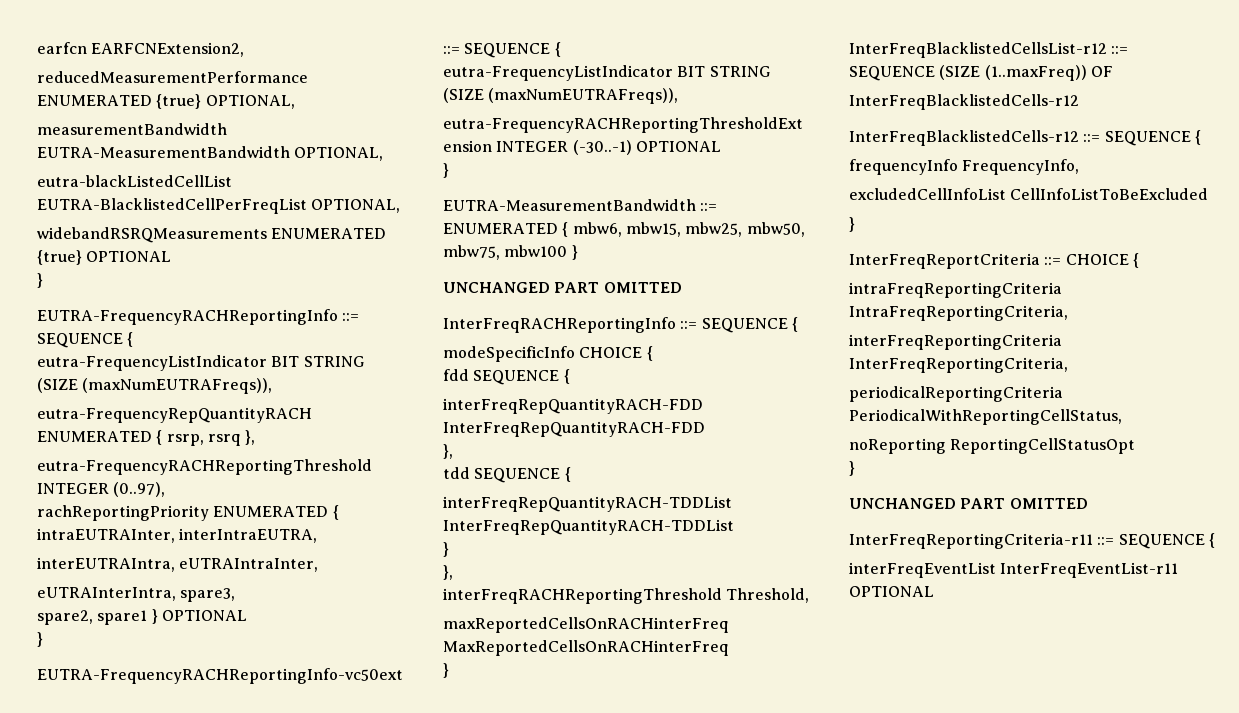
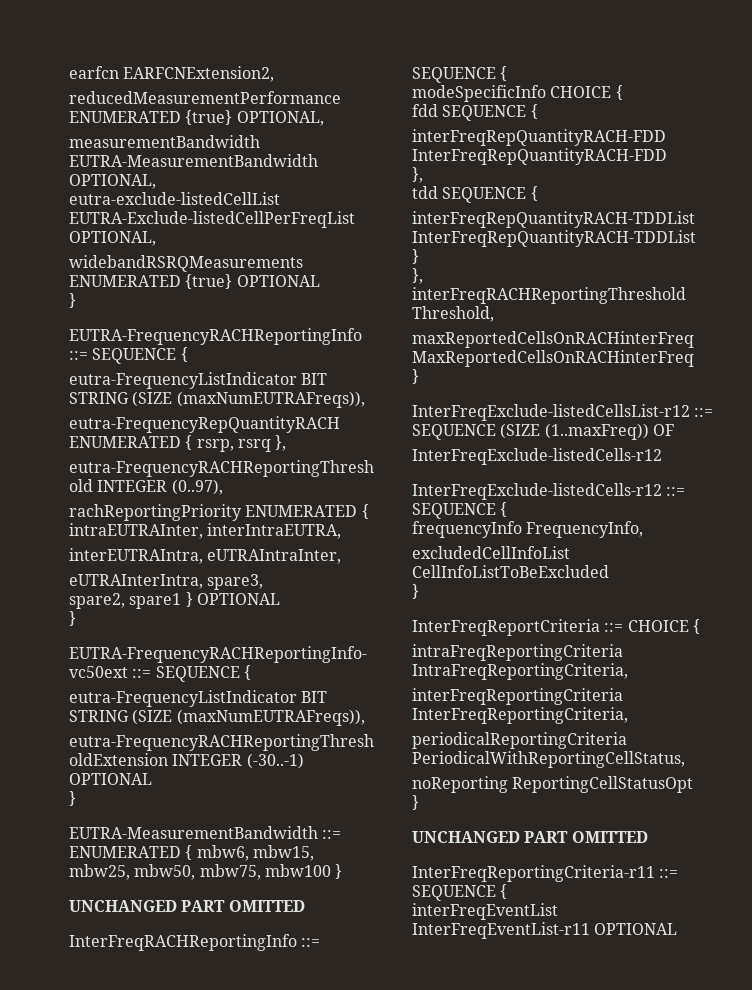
- eutra-blackListedCellList EUTRA-BlacklistedCellPerFreqList OPTIONAL,
+ eutra-exclude-listedCellList EUTRA-Exclude-listedCellPerFreqList OPTIONAL,
- InterFreqBlacklistedCellsList-r12 ::= SEQUENCE (SIZE (1..maxFreq)) OF
- InterFreqBlacklistedCells-r12
- InterFreqBlacklistedCells-r12 ::= SEQUENCE {
+ InterFreqExclude-listedCellsList-r12 ::= SEQUENCE (SIZE (1..maxFreq)) OF
+ InterFreqExclude-listedCells-r12
+ InterFreqExclude-listedCells-r12 ::= SEQUENCE {

